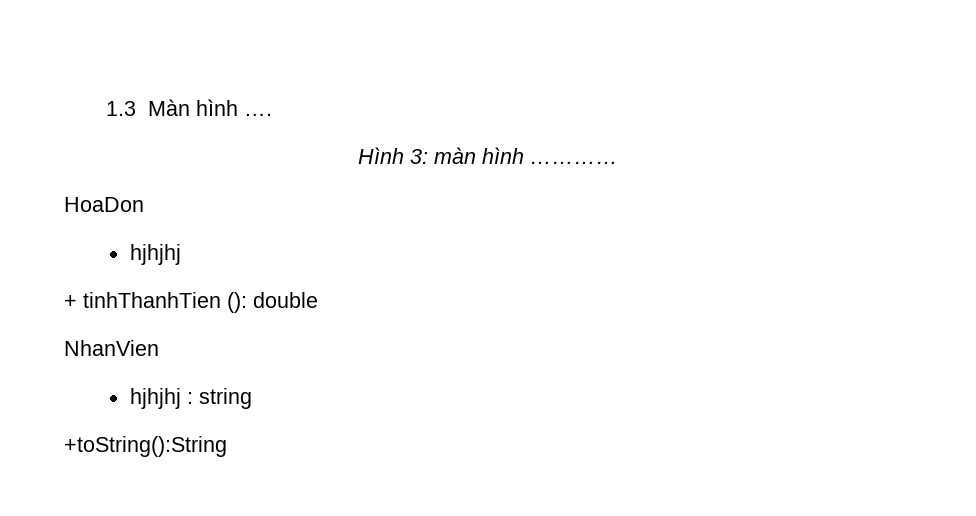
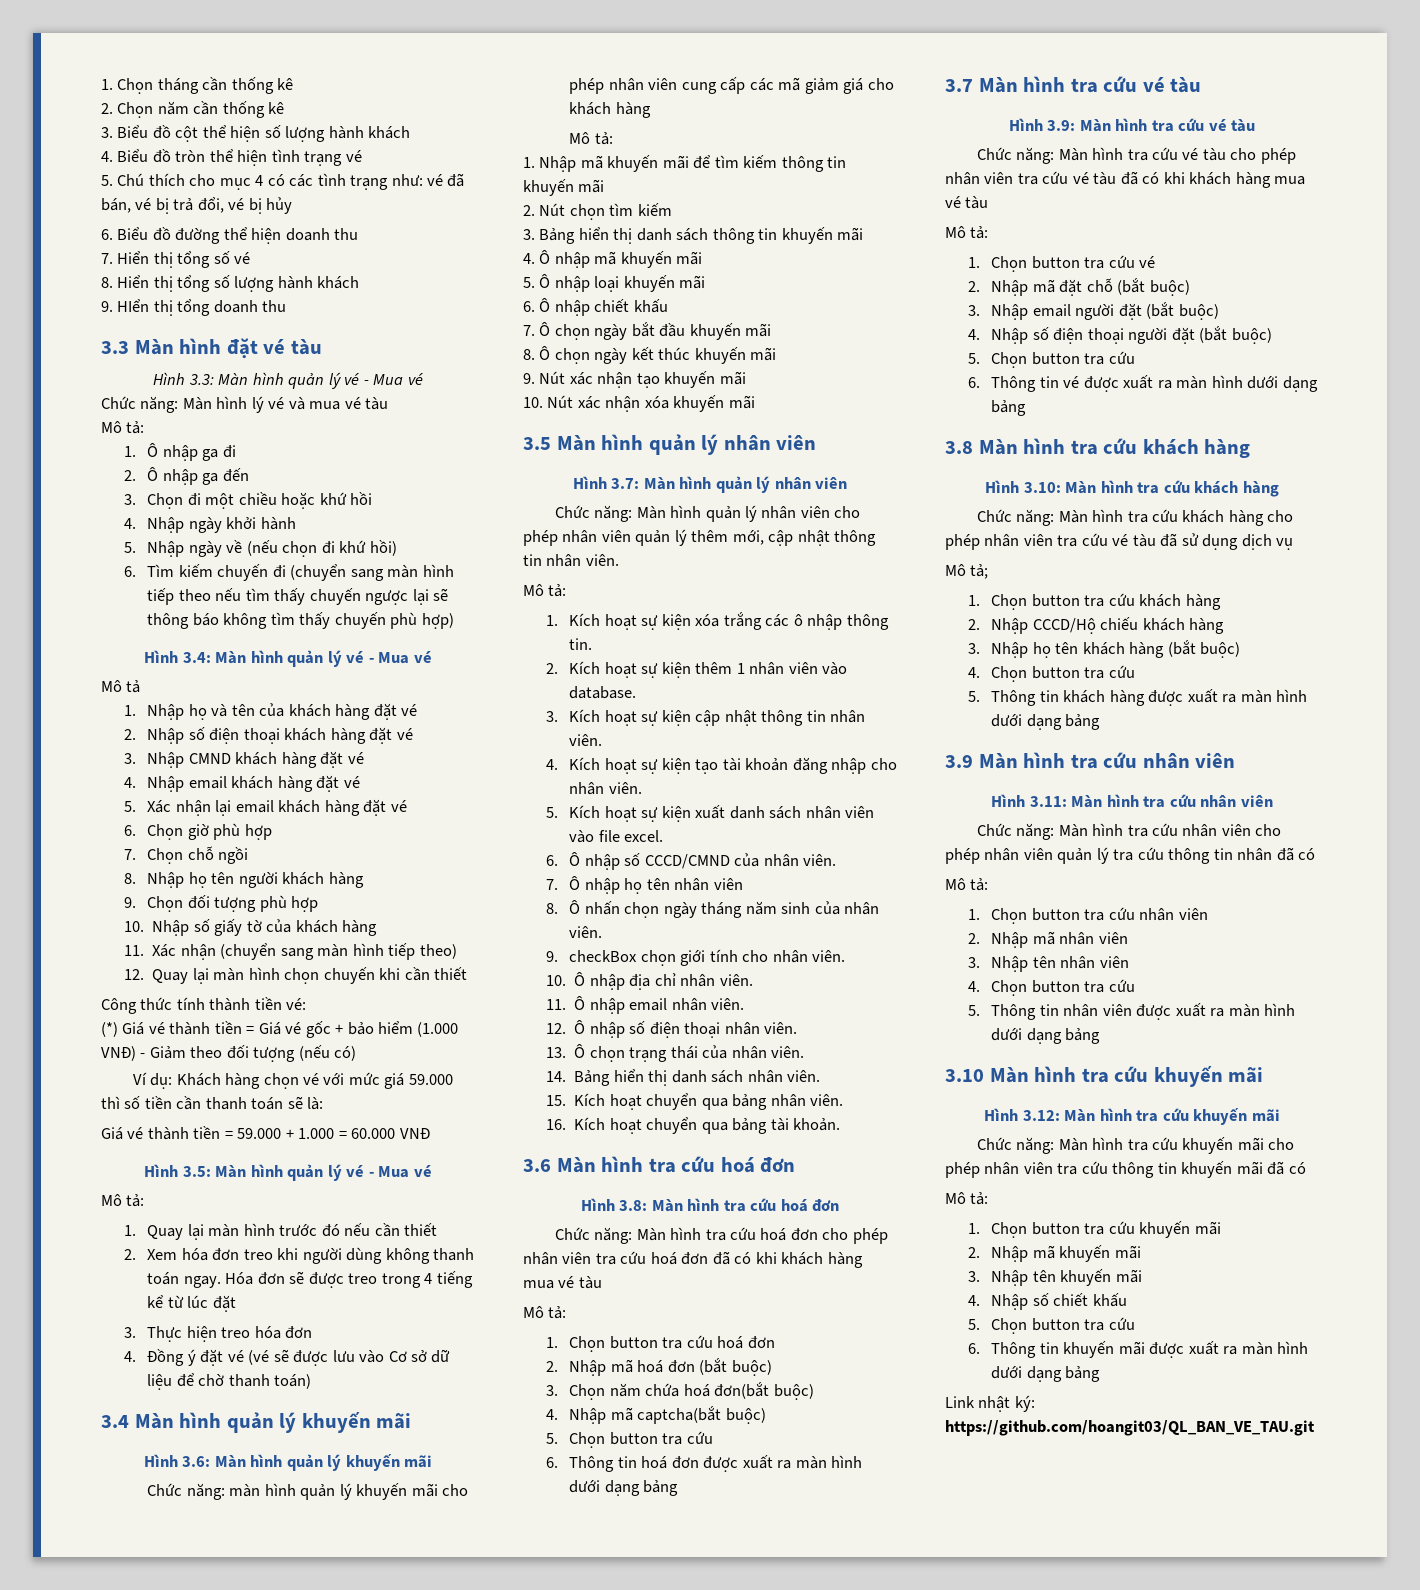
- 1.3 Màn hình ….
- Hình 3: màn hình …………
- HoaDon
- hjhjhj
- + tinhThanhTien (): double
- NhanVien
- hjhjhj : string
- +toString():String
+ 1. Chọn tháng cần thống kê
+ 2. Chọn năm cần thống kê
+ 3. Biểu đồ cột thể hiện số lượng hành khách
+ 4. Biểu đồ tròn thể hiện tình trạng vé
+ 5. Chú thích cho mục 4 có các tình trạng như: vé đã bán, vé bị trả đổi, vé bị hủy
+ 6. Biểu đồ đường thể hiện doanh thu
+ 7. Hiển thị tổng số vé
+ 8. Hiển thị tổng số lượng hành khách
+ 9. HIển thị tổng doanh thu
+ 3.3 Màn hình đặt vé tàu
+ Hình 3.3: Màn hình quản lý vé - Mua vé
+ Chức năng: Màn hình lý vé và mua vé tàu
+ Mô tả:
+ 1. Ô nhập ga đi
+ 2. Ô nhập ga đến
+ 3. Chọn đi một chiều hoặc khứ hồi
+ 4. Nhập ngày khởi hành
+ 5. Nhập ngày về (nếu chọn đi khứ hồi)
+ 6. Tìm kiếm chuyến đi (chuyển sang màn hình tiếp theo nếu tìm thấy chuyến ngược lại sẽ thông báo không tìm thấy chuyến phù hợp)
+ Hình 3.4: Màn hình quản lý vé - Mua vé
+ Mô tả
+ 1. Nhập họ và tên của khách hàng đặt vé
+ 2. Nhập số điện thoại khách hàng đặt vé
+ 3. Nhập CMND khách hàng đặt vé
+ 4. Nhập email khách hàng đặt vé
+ 5. Xác nhận lại email khách hàng đặt vé
+ 6. Chọn giờ phù hợp
+ 7. Chọn chỗ ngồi
+ 8. Nhập họ tên người khách hàng
+ 9. Chọn đối tượng phù hợp
+ 10. Nhập số giấy tờ của khách hàng
+ 11. Xác nhận (chuyển sang màn hình tiếp theo)
+ 12. Quay lại màn hình chọn chuyến khi cần thiết
+ Công thức tính thành tiền vé:
+ (*) Giá vé thành tiền = Giá vé gốc + bảo hiểm (1.000 VNĐ) - Giảm theo đối tượng (nếu có)
+ Ví dụ: Khách hàng chọn vé với mức giá 59.000 thì số tiền cần thanh toán sẽ là:
+ Giá vé thành tiền = 59.000 + 1.000 = 60.000 VNĐ
+ Hình 3.5: Màn hình quản lý vé - Mua vé
+ Mô tả:
+ 1. Quay lại màn hình trước đó nếu cần thiết
+ 2. Xem hóa đơn treo khi người dùng không thanh toán ngay. Hóa đơn sẽ được treo trong 4 tiếng kể từ lúc đặt
+ 3. Thực hiện treo hóa đơn
+ 4. Đồng ý đặt vé (vé sẽ được lưu vào Cơ sở dữ liệu để chờ thanh toán)
+ 3.4 Màn hình quản lý khuyến mãi
+ Hình 3.6: Màn hình quản lý khuyến mãi
+ Chức năng: màn hình quản lý khuyến mãi cho phép nhân viên cung cấp các mã giảm giá cho khách hàng
+ Mô tả:
+ 1. Nhập mã khuyến mãi để tìm kiếm thông tin khuyến mãi
+ 2. Nút chọn tìm kiếm
+ 3. Bảng hiển thị danh sách thông tin khuyến mãi
+ 4. Ô nhập mã khuyến mãi
+ 5. Ô nhập loại khuyến mãi
+ 6. Ô nhập chiết khấu
+ 7. Ô chọn ngày bắt đầu khuyến mãi
+ 8. Ô chọn ngày kết thúc khuyến mãi
+ 9. Nút xác nhận tạo khuyến mãi
+ 10. Nút xác nhận xóa khuyến mãi
+ 3.5 Màn hình quản lý nhân viên
+ Hình 3.7: Màn hình quản lý nhân viên
+ Chức năng: Màn hình quản lý nhân viên cho phép nhân viên quản lý thêm mới, cập nhật thông tin nhân viên.
+ Mô tả:
+ 1. Kích hoạt sự kiện xóa trắng các ô nhập thông tin.
+ 2. Kích hoạt sự kiện thêm 1 nhân viên vào database.
+ 3. Kích hoạt sự kiện cập nhật thông tin nhân viên.
+ 4. Kích hoạt sự kiện tạo tài khoản đăng nhập cho nhân viên.
+ 5. Kích hoạt sự kiện xuất danh sách nhân viên vào file excel.
+ 6. Ô nhập số CCCD/CMND của nhân viên.
+ 7. Ô nhập họ tên nhân viên
+ 8. Ô nhấn chọn ngày tháng năm sinh của nhân viên.
+ 9. checkBox chọn giới tính cho nhân viên.
+ 10. Ô nhập địa chỉ nhân viên.
+ 11. Ô nhập email nhân viên.
+ 12. Ô nhập số điện thoại nhân viên.
+ 13. Ô chọn trạng thái của nhân viên.
+ 14. Bảng hiển thị danh sách nhân viên.
+ 15. Kích hoạt chuyển qua bảng nhân viên.
+ 16. Kích hoạt chuyển qua bảng tài khoản.
+ 3.6 Màn hình tra cứu hoá đơn
+ Hình 3.8: Màn hình tra cứu hoá đơn
+ Chức năng: Màn hình tra cứu hoá đơn cho phép nhân viên tra cứu hoá đơn đã có khi khách hàng mua vé tàu
+ Mô tả:
+ 1. Chọn button tra cứu hoá đơn
+ 2. Nhập mã hoá đơn (bắt buộc)
+ 3. Chọn năm chứa hoá đơn(bắt buộc)
+ 4. Nhập mã captcha(bắt buộc)
+ 5. Chọn button tra cứu
+ 6. Thông tin hoá đơn được xuất ra màn hình dưới dạng bảng
+ 3.7 Màn hình tra cứu vé tàu
+ Hình 3.9: Màn hình tra cứu vé tàu
+ Chức năng: Màn hình tra cứu vé tàu cho phép nhân viên tra cứu vé tàu đã có khi khách hàng mua vé tàu
+ Mô tả:
+ 1. Chọn button tra cứu vé
+ 2. Nhập mã đặt chỗ (bắt buộc)
+ 3. Nhập email người đặt (bắt buộc)
+ 4. Nhập số điện thoại người đặt (bắt buộc)
+ 5. Chọn button tra cứu
+ 6. Thông tin vé được xuất ra màn hình dưới dạng bảng
+ 3.8 Màn hình tra cứu khách hàng
+ Hình 3.10: Màn hình tra cứu khách hàng
+ Chức năng: Màn hình tra cứu khách hàng cho phép nhân viên tra cứu vé tàu đã sử dụng dịch vụ
+ Mô tả;
+ 1. Chọn button tra cứu khách hàng
+ 2. Nhập CCCD/Hộ chiếu khách hàng
+ 3. Nhập họ tên khách hàng (bắt buộc)
+ 4. Chọn button tra cứu
+ 5. Thông tin khách hàng được xuất ra màn hình dưới dạng bảng
+ 3.9 Màn hình tra cứu nhân viên
+ Hình 3.11: Màn hình tra cứu nhân viên
+ Chức năng: Màn hình tra cứu nhân viên cho phép nhân viên quản lý tra cứu thông tin nhân đã có
+ Mô tả:
+ 1. Chọn button tra cứu nhân viên
+ 2. Nhập mã nhân viên
+ 3. Nhập tên nhân viên
+ 4. Chọn button tra cứu
+ 5. Thông tin nhân viên được xuất ra màn hình dưới dạng bảng
+ 3.10 Màn hình tra cứu khuyến mãi
+ Hình 3.12: Màn hình tra cứu khuyến mãi
+ Chức năng: Màn hình tra cứu khuyến mãi cho phép nhân viên tra cứu thông tin khuyến mãi đã có
+ Mô tả:
+ 1. Chọn button tra cứu khuyến mãi
+ 2. Nhập mã khuyến mãi
+ 3. Nhập tên khuyến mãi
+ 4. Nhập số chiết khấu
+ 5. Chọn button tra cứu
+ 6. Thông tin khuyến mãi được xuất ra màn hình dưới dạng bảng
+ Link nhật ký: https://github.com/hoangit03/QL_BAN_VE_TAU.git

